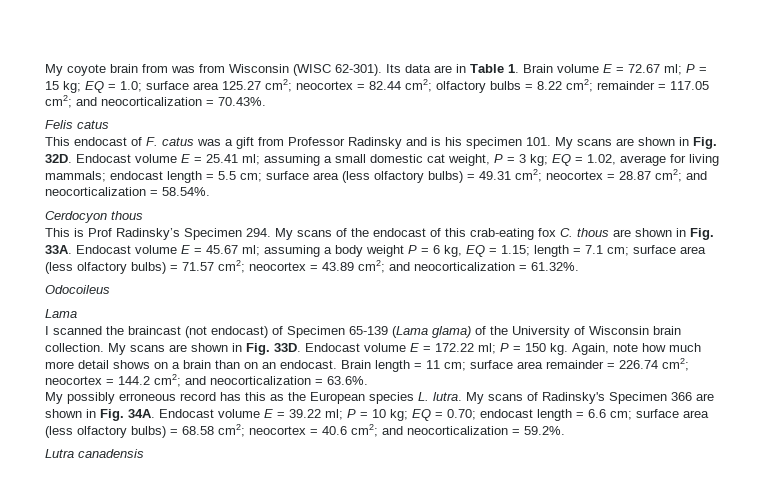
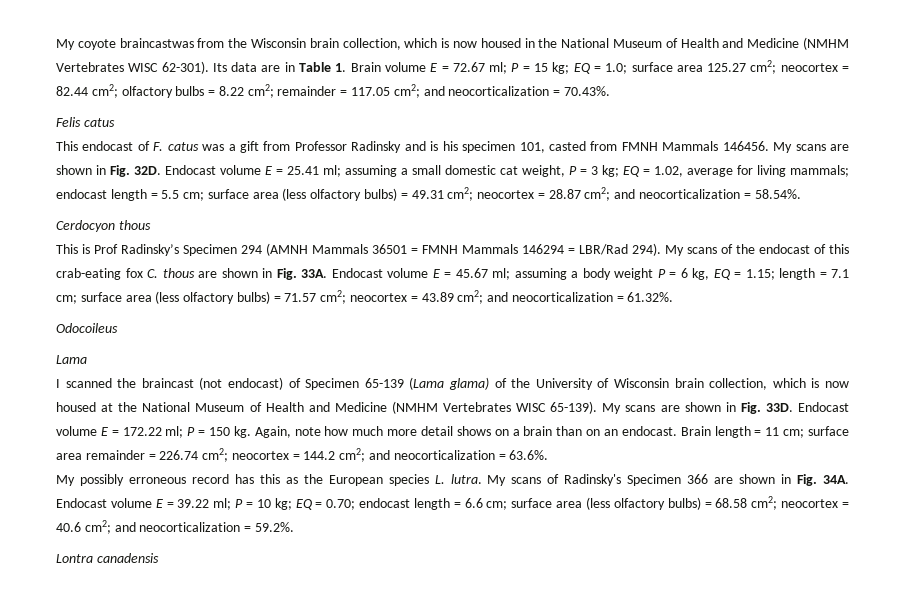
- My coyote brain from was from Wisconsin (WISC 62-301).
+ My coyote braincastwas from the Wisconsin brain collection, which is now housed in the National Museum of Health and Medicine (NMHM Vertebrates WISC 62-301).
- This endocast of F. catus was a gift from Professor Radinsky and is his specimen 101. My scans are shown in Fig. 32D.
+ This endocast of F. catus was a gift from Professor Radinsky and is his specimen 101, casted from FMNH Mammals 146456. My scans are shown in Fig. 32D.
- This is Prof Radinsky’s Specimen 294. My scans of the endocast of this crab-eating fox C. thous are shown in Fig. 33A.
+ This is Prof Radinsky’s Specimen 294 (AMNH Mammals 36501 = FMNH Mammals 146294 = LBR/Rad 294). My scans of the endocast of this crab-eating fox C. thous are shown in Fig. 33A.
- I scanned the braincast (not endocast) of Specimen 65-139 (Lama glama) of the University of Wisconsin brain collection.
+ I scanned the braincast (not endocast) of Specimen 65-139 (Lama glama) of the University of Wisconsin brain collection, which is now housed at the National Museum of Health and Medicine (NMHM Vertebrates WISC 65-139).
- Lutra canadensis
+ Lontra canadensis

